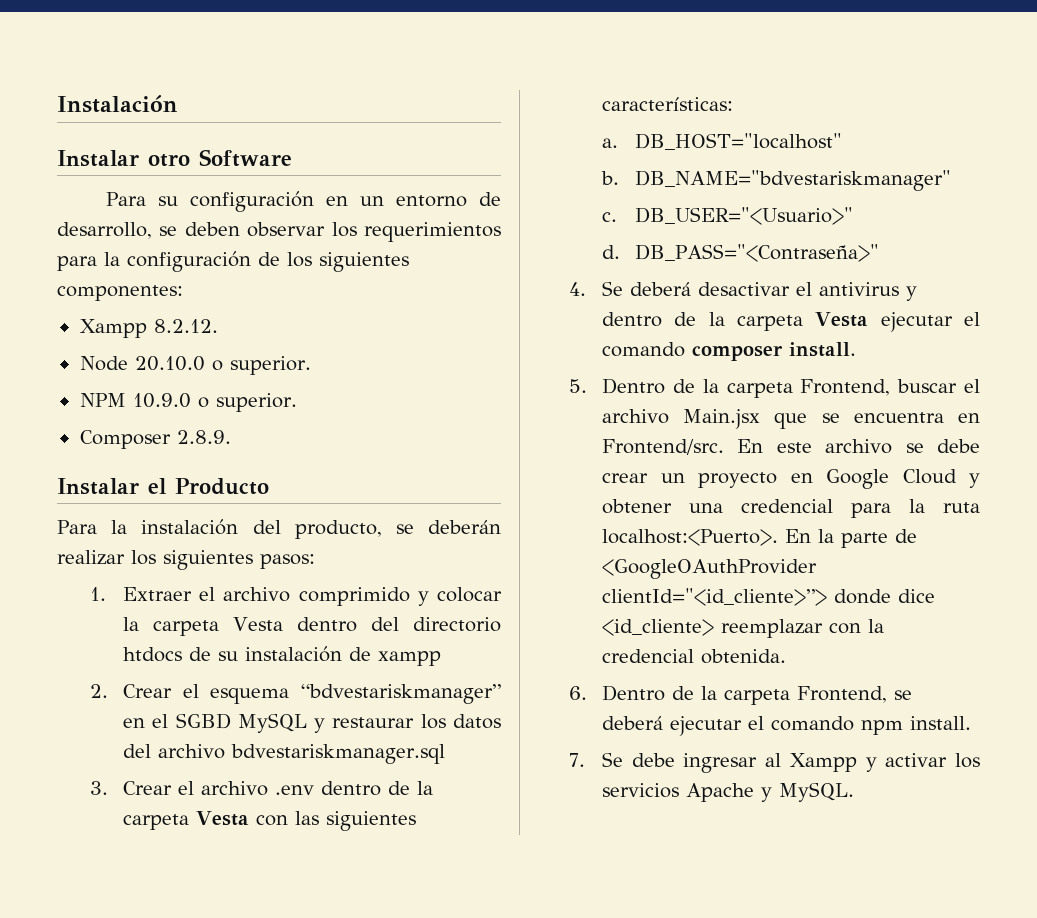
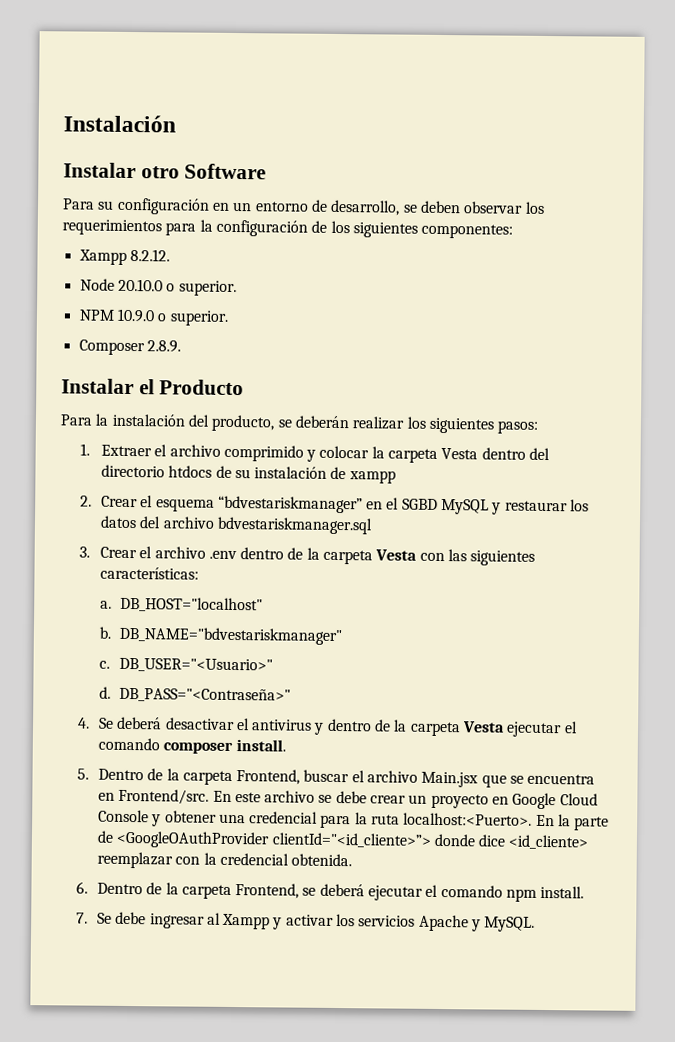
- En este archivo se debe crear un proyecto en Google Cloud y obtener una credencial para la ruta localhost:<Puerto>.
+ En este archivo se debe crear un proyecto en Google Cloud Console y obtener una credencial para la ruta localhost:<Puerto>.

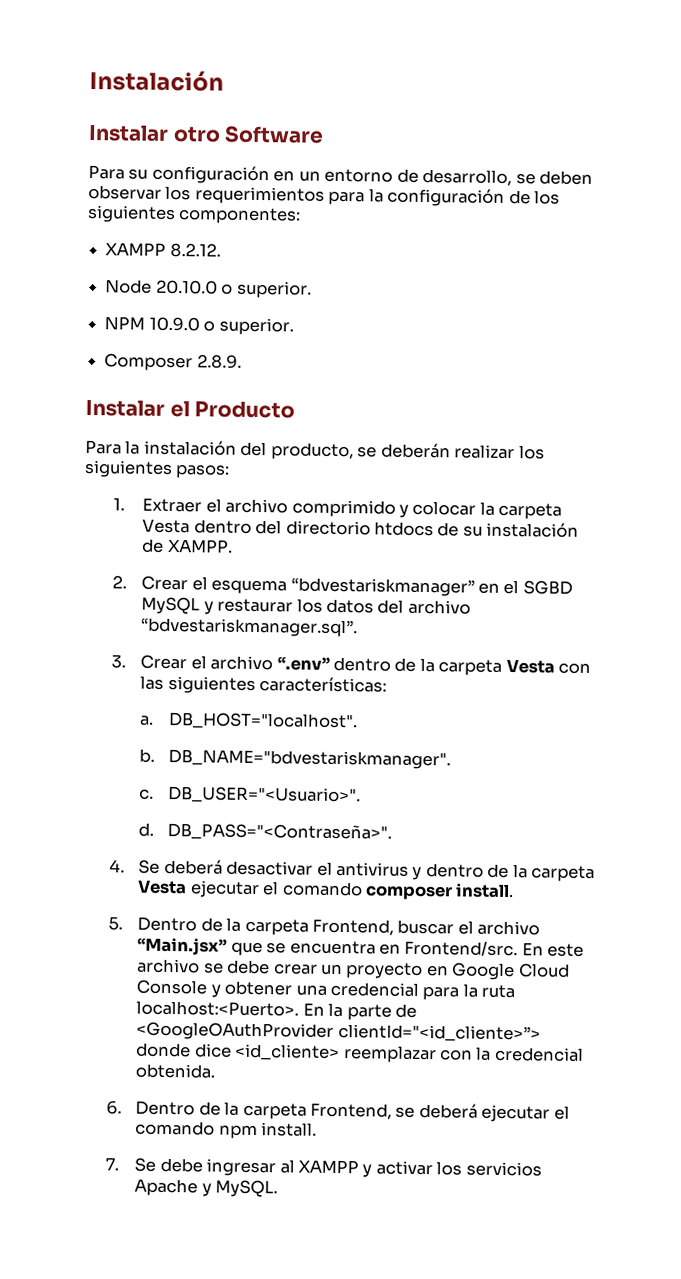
- Xampp 8.2.12.
+ XAMPP 8.2.12.
- 1. Extraer el archivo comprimido y colocar la carpeta Vesta dentro del directorio htdocs de su instalación de xampp
+ 1. Extraer el archivo comprimido y colocar la carpeta Vesta dentro del directorio htdocs de su instalación de XAMPP.
- 2. Crear el esquema “bdvestariskmanager” en el SGBD MySQL y restaurar los datos del archivo bdvestariskmanager.sql
+ 2. Crear el esquema “bdvestariskmanager” en el SGBD MySQL y restaurar los datos del archivo “bdvestariskmanager.sql”.
- 3. Crear el archivo .env dentro de la carpeta Vesta con las siguientes características:
+ 3. Crear el archivo “.env” dentro de la carpeta Vesta con las siguientes características:
- DB_HOST="localhost"
+ DB_HOST="localhost".
- DB_NAME="bdvestariskmanager"
+ DB_NAME="bdvestariskmanager".
- DB_USER="<Usuario>"
+ DB_USER="<Usuario>".
- DB_PASS="<Contraseña>"
+ DB_PASS="<Contraseña>".
- 5. Dentro de la carpeta Frontend, buscar el archivo Main.jsx que se encuentra en Frontend/src.
+ 5. Dentro de la carpeta Frontend, buscar el archivo “Main.jsx” que se encuentra en Frontend/src.
- 7. Se debe ingresar al Xampp y activar los servicios Apache y MySQL.
+ 7. Se debe ingresar al XAMPP y activar los servicios Apache y MySQL.

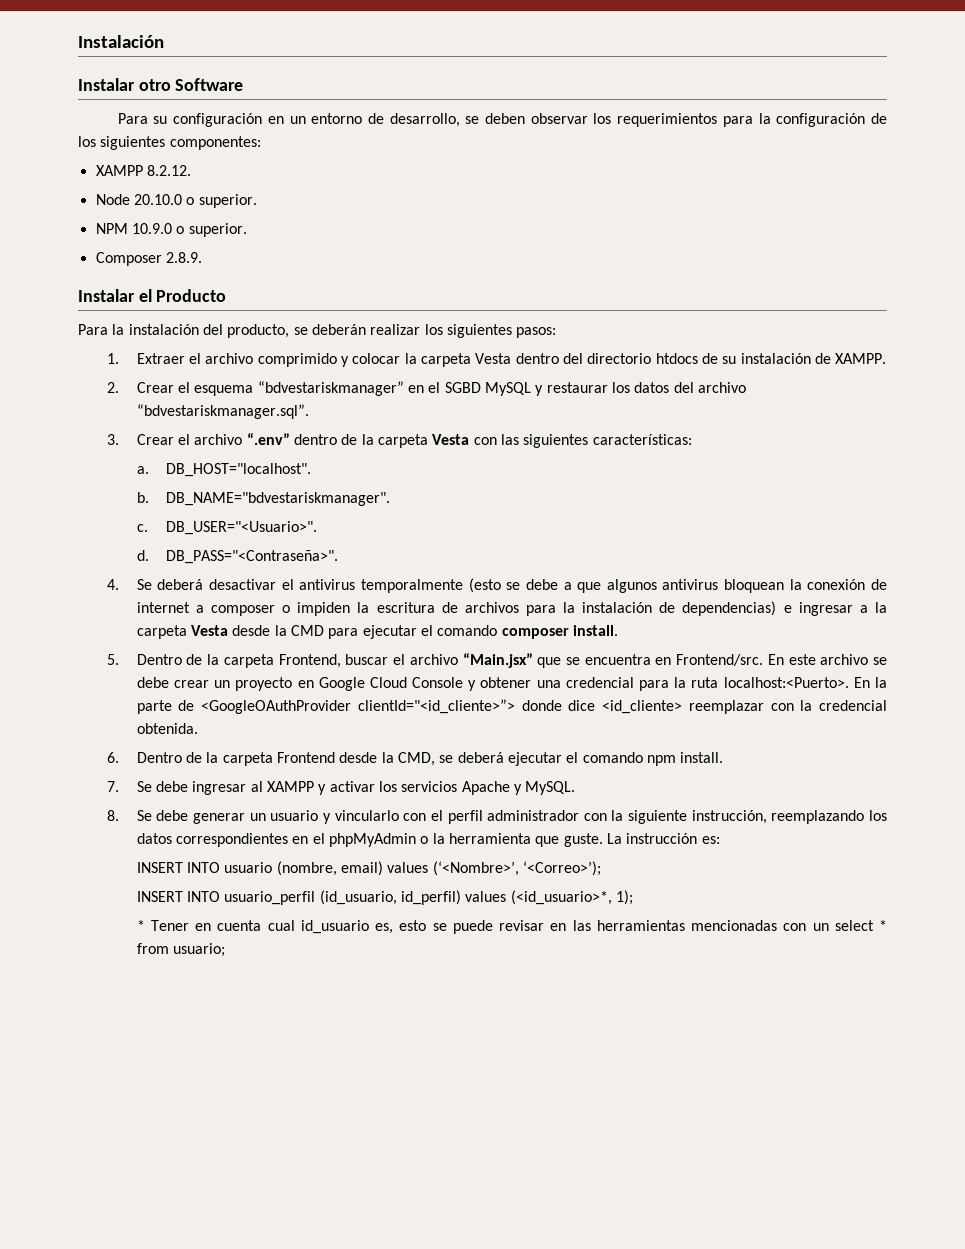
- 4. Se deberá desactivar el antivirus y dentro de la carpeta Vesta ejecutar el comando composer install.
+ 4. Se deberá desactivar el antivirus temporalmente (esto se debe a que algunos antivirus bloquean la conexión de internet a composer o impiden la escritura de archivos para la instalación de dependencias) e ingresar a la carpeta Vesta desde la CMD para ejecutar el comando composer install.
- 6. Dentro de la carpeta Frontend, se deberá ejecutar el comando npm install.
+ 6. Dentro de la carpeta Frontend desde la CMD, se deberá ejecutar el comando npm install.
+ 8. Se debe generar un usuario y vincularlo con el perfil administrador con la siguiente instrucción, reemplazando los datos correspondientes en el phpMyAdmin o la herramienta que guste. La instrucción es:
+ INSERT INTO usuario (nombre, email) values (‘<Nombre>’, ‘<Correo>’);
+ INSERT INTO usuario_perfil (id_usuario, id_perfil) values (<id_usuario>*, 1);
+ * Tener en cuenta cual id_usuario es, esto se puede revisar en las herramientas mencionadas con un select * from usuario;

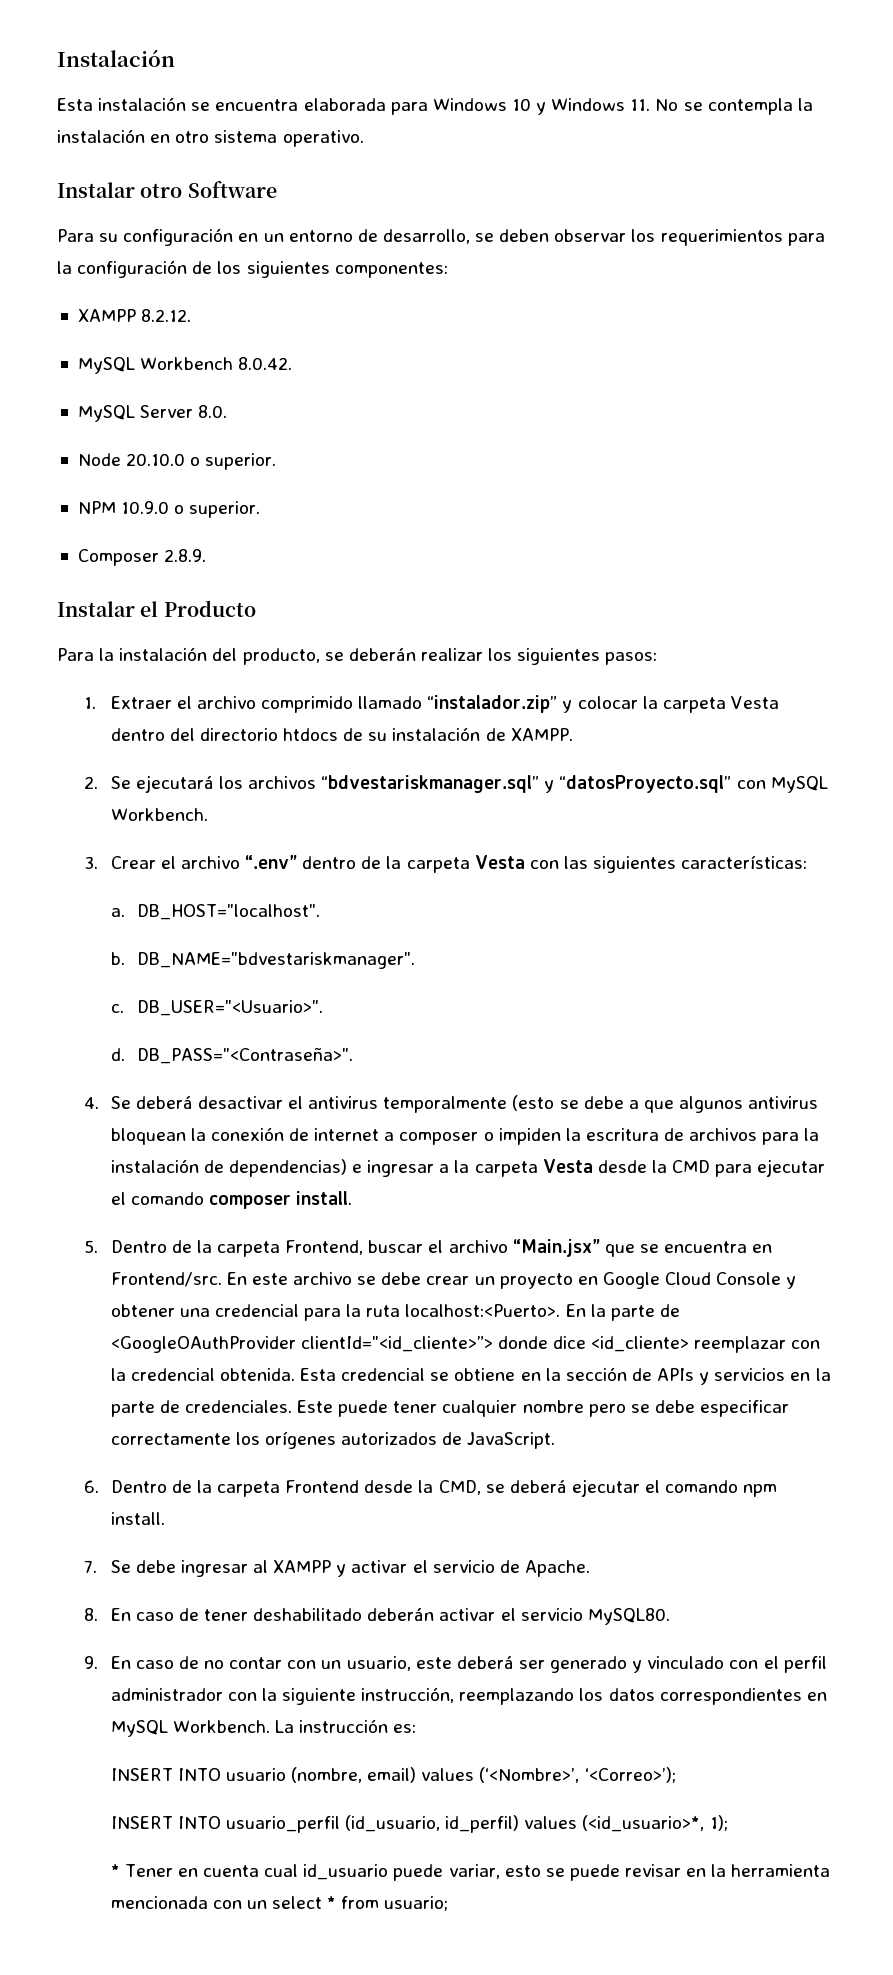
+ Esta instalación se encuentra elaborada para Windows 10 y Windows 11. No se contempla la instalación en otro sistema operativo.
+ MySQL Workbench 8.0.42.
+ MySQL Server 8.0.
- 1. Extraer el archivo comprimido y colocar la carpeta Vesta dentro del directorio htdocs de su instalación de XAMPP.
+ 1. Extraer el archivo comprimido llamado “instalador.zip” y colocar la carpeta Vesta dentro del directorio htdocs de su instalación de XAMPP.
- 2. Crear el esquema “bdvestariskmanager” en el SGBD MySQL y restaurar los datos del archivo “bdvestariskmanager.sql”.
+ 2. Se ejecutará los archivos “bdvestariskmanager.sql” y “datosProyecto.sql” con MySQL Workbench.
+ Esta credencial se obtiene en la sección de APIs y servicios en la parte de credenciales. Este puede tener cualquier nombre pero se debe especificar correctamente los orígenes autorizados de JavaScript.
- 7. Se debe ingresar al XAMPP y activar los servicios Apache y MySQL.
- 8. Se debe generar un usuario y vincularlo con el perfil administrador con la siguiente instrucción, reemplazando los datos correspondientes en el phpMyAdmin o la herramienta que guste.
+ 7. Se debe ingresar al XAMPP y activar el servicio de Apache.
+ 8. En caso de tener deshabilitado deberán activar el servicio MySQL80.
+ 9. En caso de no contar con un usuario, este deberá ser generado y vinculado con el perfil administrador con la siguiente instrucción, reemplazando los datos correspondientes en MySQL Workbench.
- * Tener en cuenta cual id_usuario es, esto se puede revisar en las herramientas mencionadas con un select * from usuario;
+ * Tener en cuenta cual id_usuario puede variar, esto se puede revisar en la herramienta mencionada con un select * from usuario;

